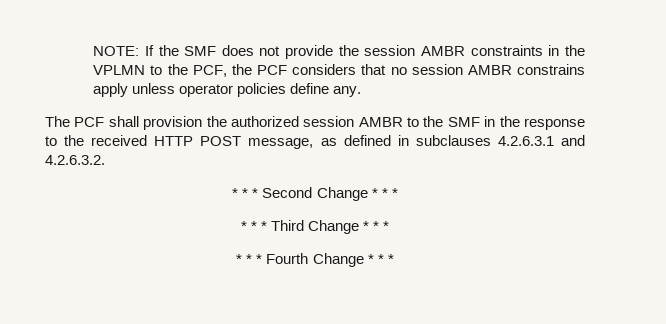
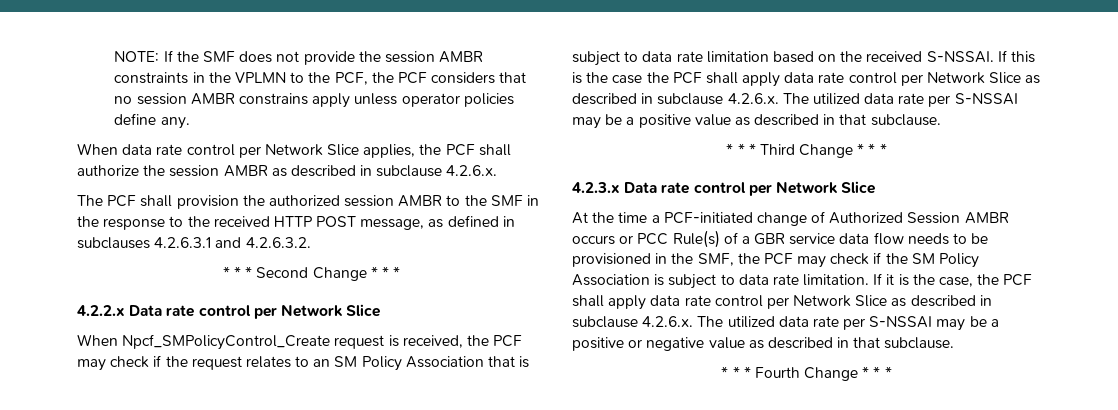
+ When data rate control per Network Slice applies, the PCF shall authorize the session AMBR as described in subclause 4.2.6.x.
+ 4.2.2.x Data rate control per Network Slice
+ When Npcf_SMPolicyControl_Create request is received, the PCF may check if the request relates to an SM Policy Association that is subject to data rate limitation based on the received S-NSSAI. If this is the case the PCF shall apply data rate control per Network Slice as described in subclause 4.2.6.x. The utilized data rate per S-NSSAI may be a positive value as described in that subclause.
+ 4.2.3.x Data rate control per Network Slice
+ At the time a PCF-initiated change of Authorized Session AMBR occurs or PCC Rule(s) of a GBR service data flow needs to be provisioned in the SMF, the PCF may check if the SM Policy Association is subject to data rate limitation. If it is the case, the PCF shall apply data rate control per Network Slice as described in subclause 4.2.6.x. The utilized data rate per S-NSSAI may be a positive or negative value as described in that subclause.

